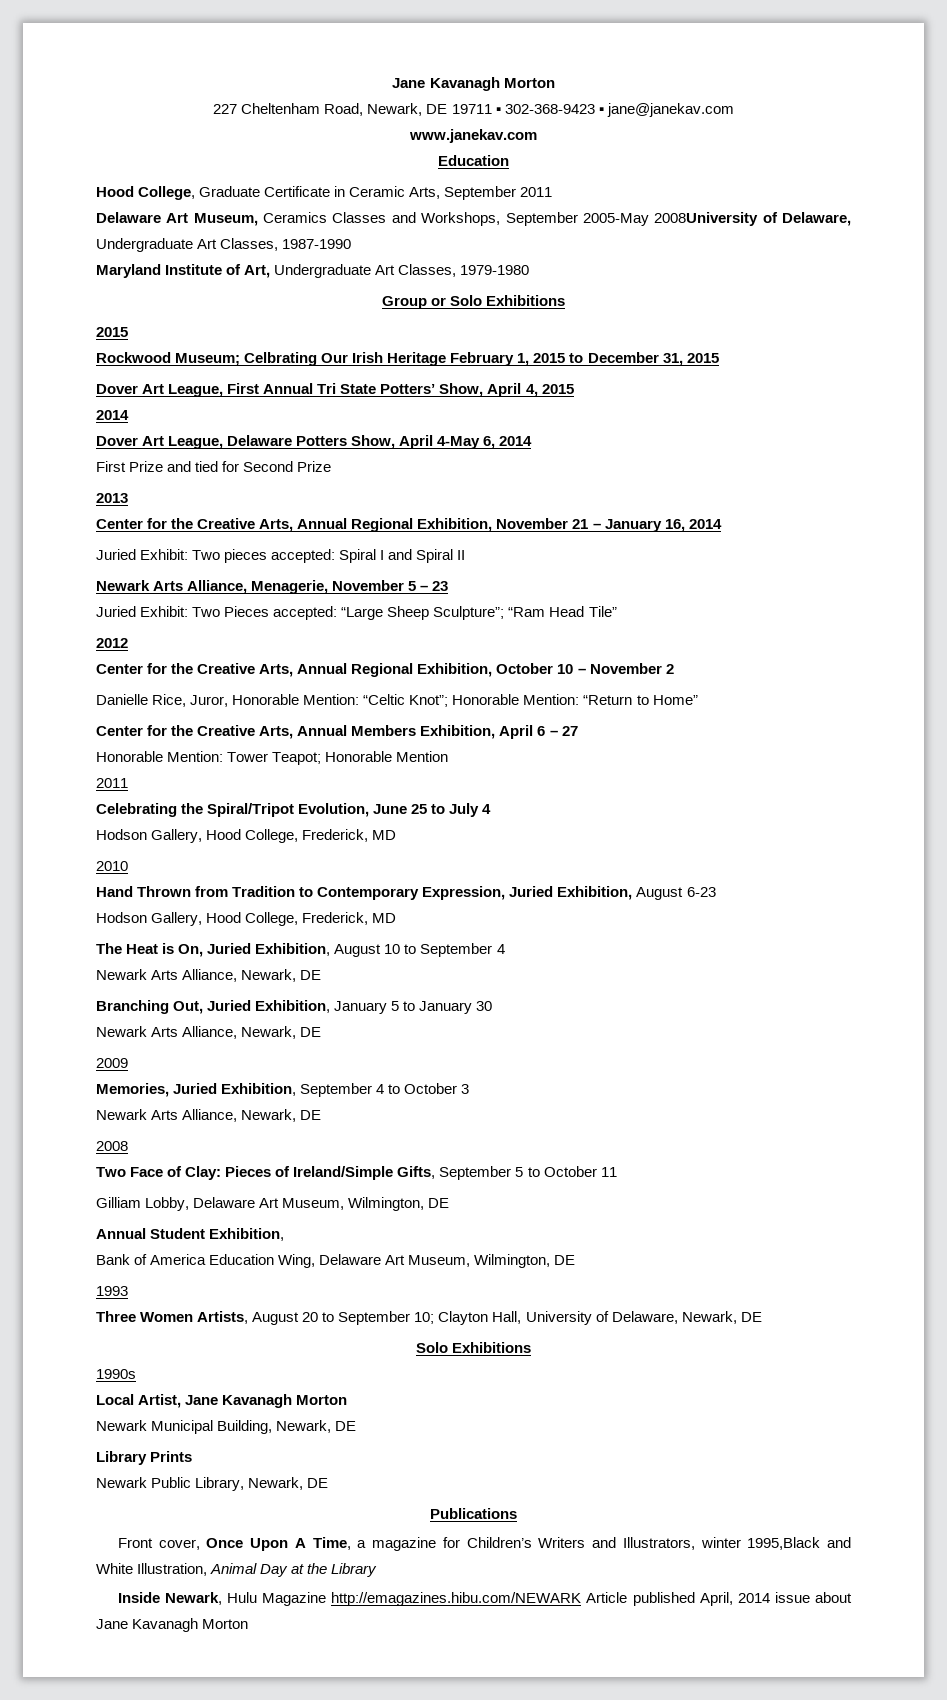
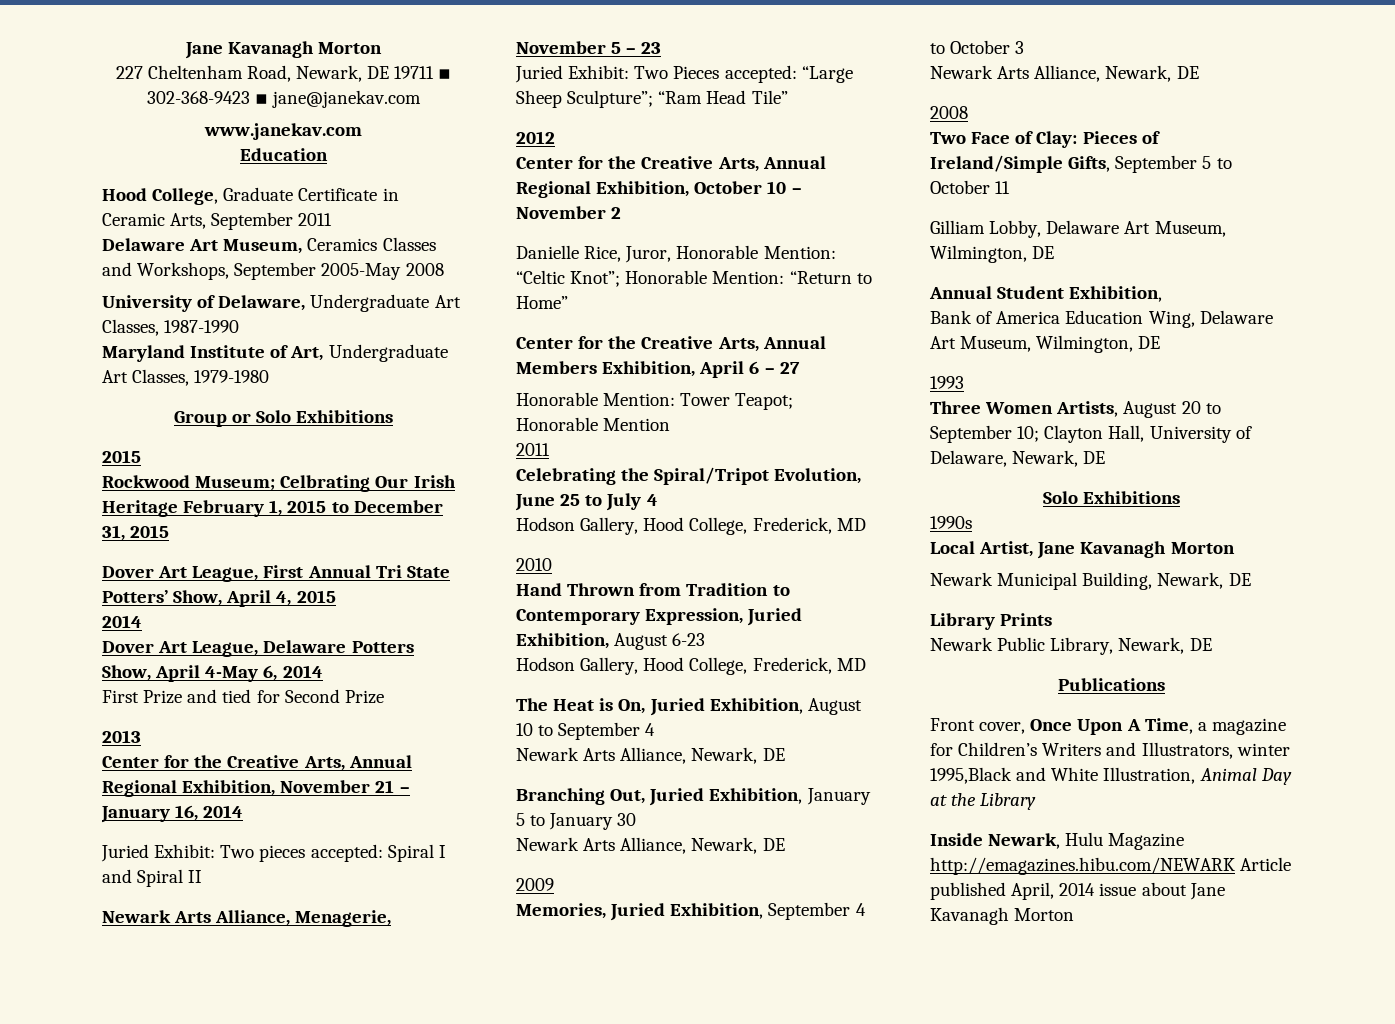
- Delaware Art Museum, Ceramics Classes and Workshops, September 2005-May 2008University of Delaware, Undergraduate Art Classes, 1987-1990
+ Delaware Art Museum, Ceramics Classes and Workshops, September 2005-May 2008
+ University of Delaware, Undergraduate Art Classes, 1987-1990

